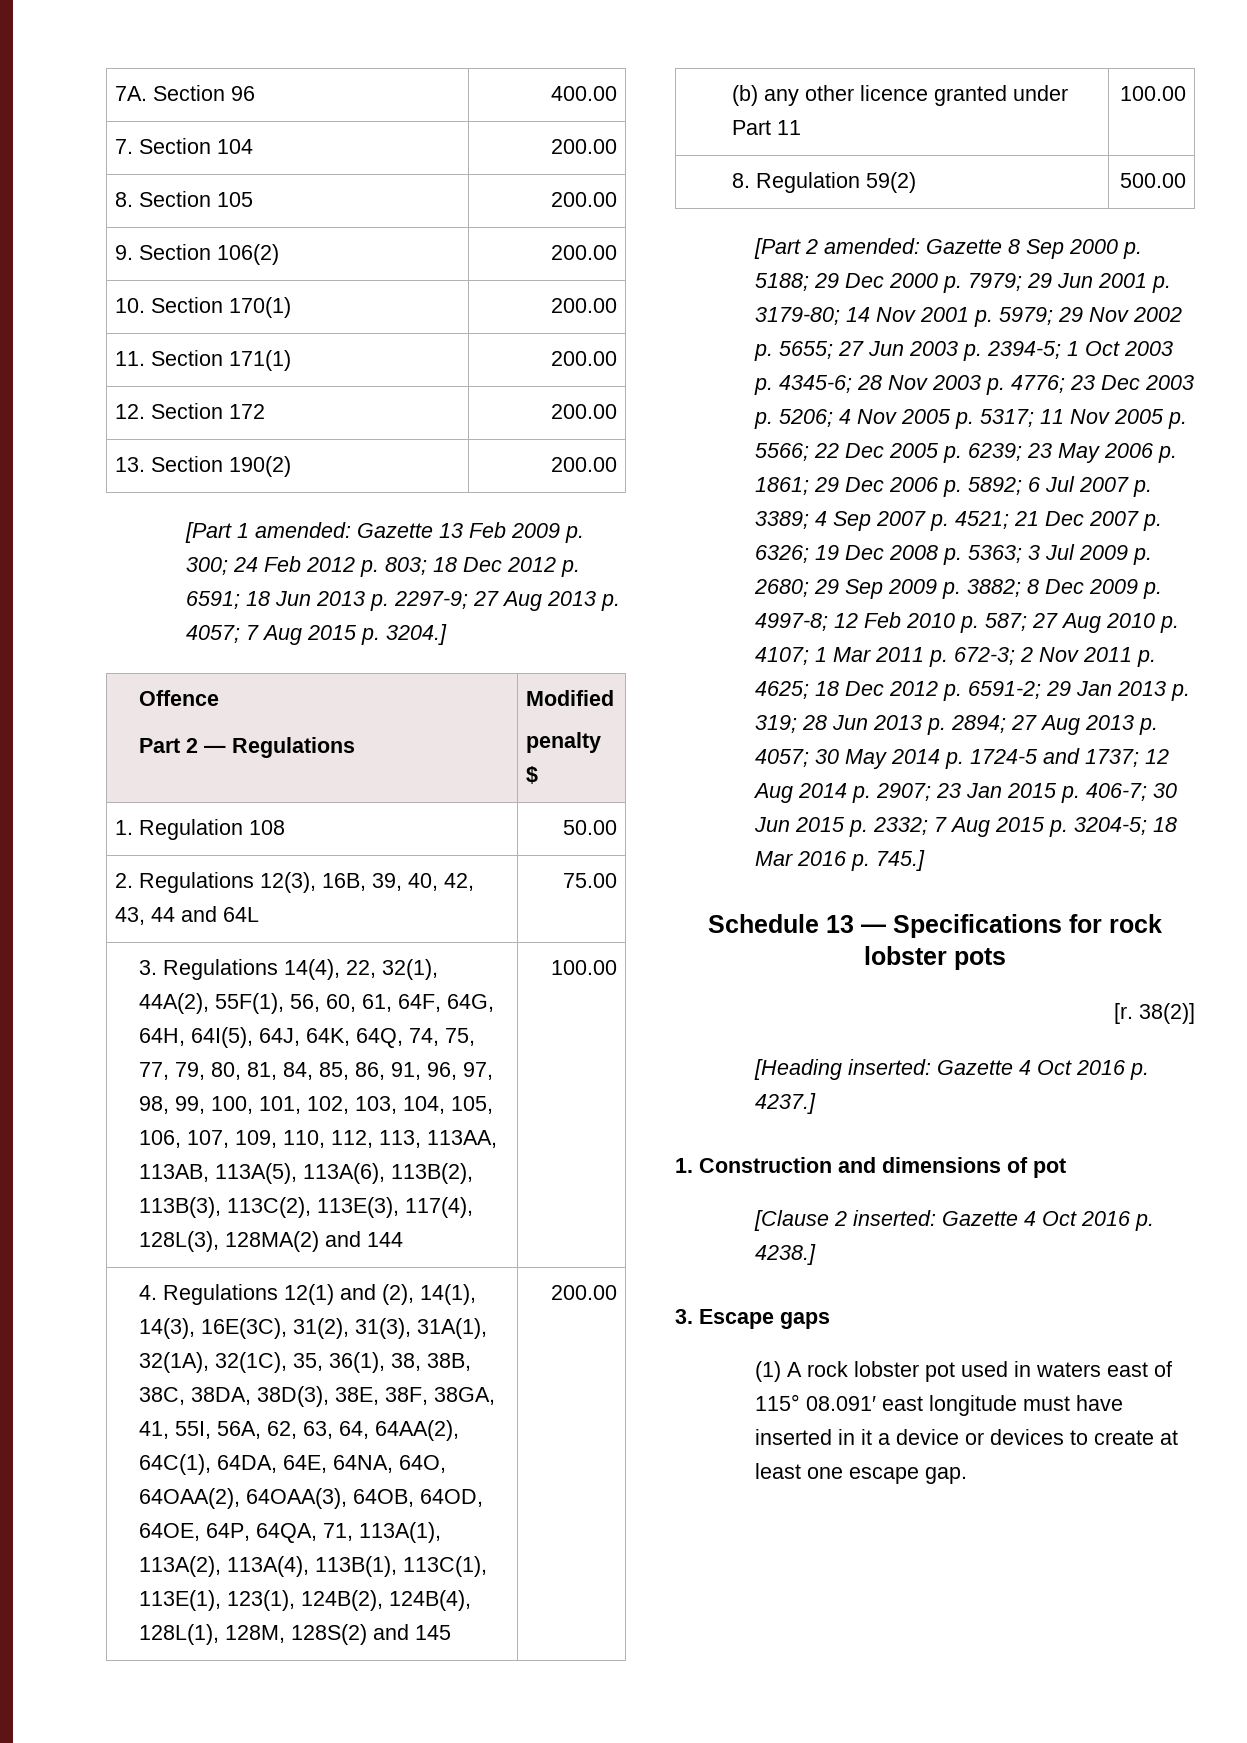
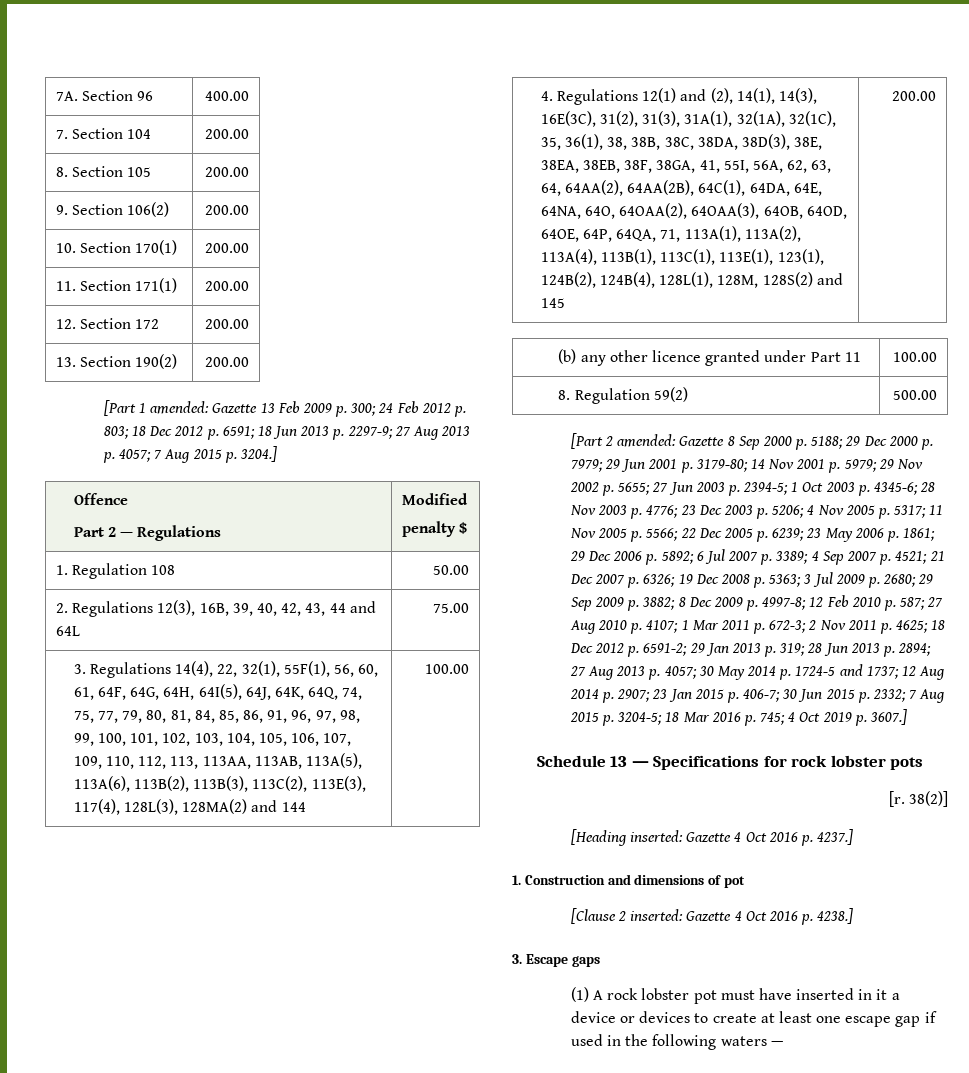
- 3. Regulations 14(4), 22, 32(1), 44A(2), 55F(1), 56, 60, 61, 64F, 64G, 64H, 64I(5), 64J, 64K, 64Q, 74, 75, 77, 79, 80, 81, 84, 85, 86, 91, 96, 97, 98, 99, 100, 101, 102, 103, 104, 105, 106, 107, 109, 110, 112, 113, 113AA, 113AB, 113A(5), 113A(6), 113B(2), 113B(3), 113C(2), 113E(3), 117(4), 128L(3), 128MA(2) and 144
+ 3. Regulations 14(4), 22, 32(1), 55F(1), 56, 60, 61, 64F, 64G, 64H, 64I(5), 64J, 64K, 64Q, 74, 75, 77, 79, 80, 81, 84, 85, 86, 91, 96, 97, 98, 99, 100, 101, 102, 103, 104, 105, 106, 107, 109, 110, 112, 113, 113AA, 113AB, 113A(5), 113A(6), 113B(2), 113B(3), 113C(2), 113E(3), 117(4), 128L(3), 128MA(2) and 144
- 4. Regulations 12(1) and (2), 14(1), 14(3), 16E(3C), 31(2), 31(3), 31A(1), 32(1A), 32(1C), 35, 36(1), 38, 38B, 38C, 38DA, 38D(3), 38E, 38F, 38GA, 41, 55I, 56A, 62, 63, 64, 64AA(2), 64C(1), 64DA, 64E, 64NA, 64O, 64OAA(2), 64OAA(3), 64OB, 64OD, 64OE, 64P, 64QA, 71, 113A(1), 113A(2), 113A(4), 113B(1), 113C(1), 113E(1), 123(1), 124B(2), 124B(4), 128L(1), 128M, 128S(2) and 145
+ 4. Regulations 12(1) and (2), 14(1), 14(3), 16E(3C), 31(2), 31(3), 31A(1), 32(1A), 32(1C), 35, 36(1), 38, 38B, 38C, 38DA, 38D(3), 38E, 38EA, 38EB, 38F, 38GA, 41, 55I, 56A, 62, 63, 64, 64AA(2), 64AA(2B), 64C(1), 64DA, 64E, 64NA, 64O, 64OAA(2), 64OAA(3), 64OB, 64OD, 64OE, 64P, 64QA, 71, 113A(1), 113A(2), 113A(4), 113B(1), 113C(1), 113E(1), 123(1), 124B(2), 124B(4), 128L(1), 128M, 128S(2) and 145
- 18 Mar 2016 p. 745.]
+ 18 Mar 2016 p. 745; 4 Oct 2019 p. 3607.]
- (1) A rock lobster pot used in waters east of 115° 08.091′ east longitude must have inserted in it a device or devices to create at least one escape gap.
+ (1) A rock lobster pot must have inserted in it a device or devices to create at least one escape gap if used in the following waters —

